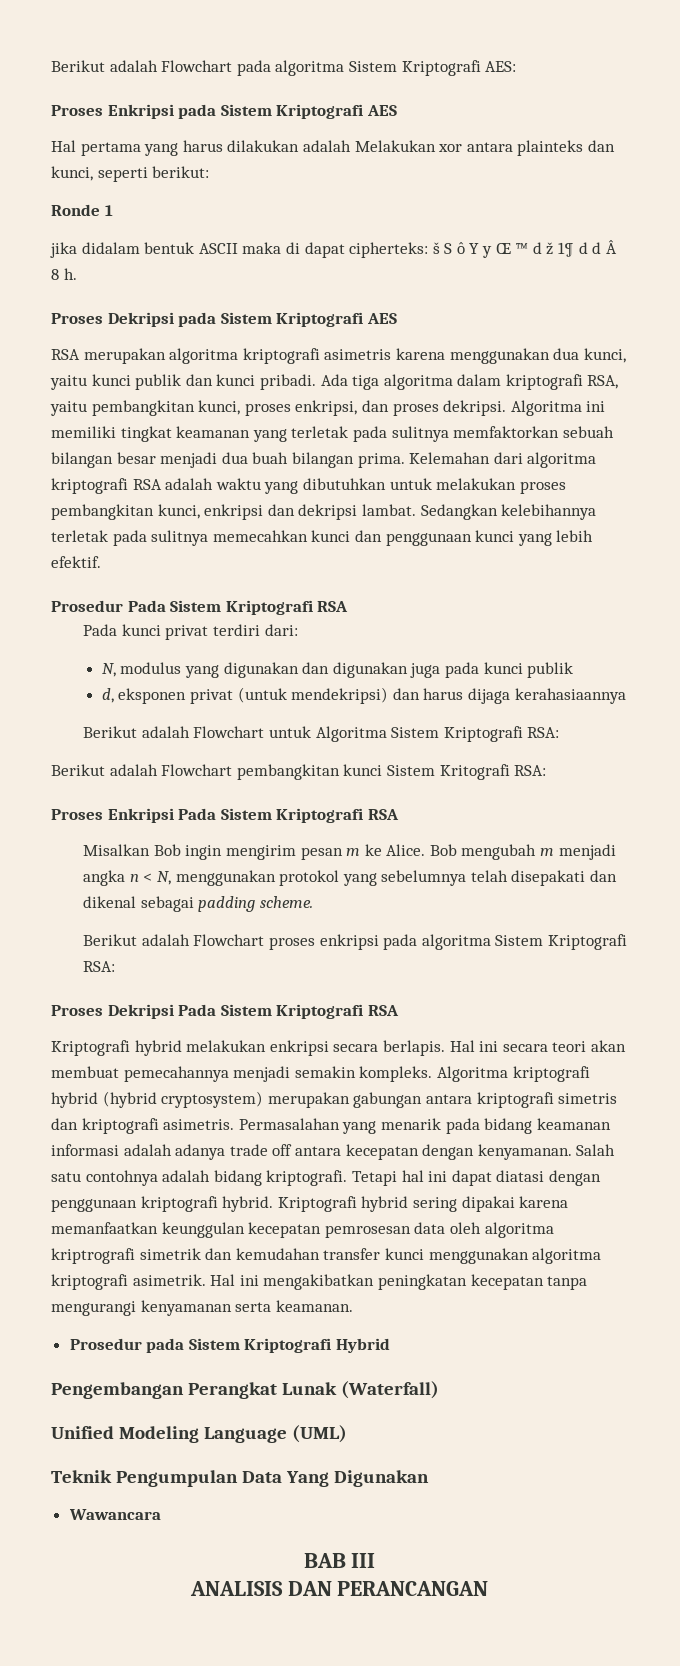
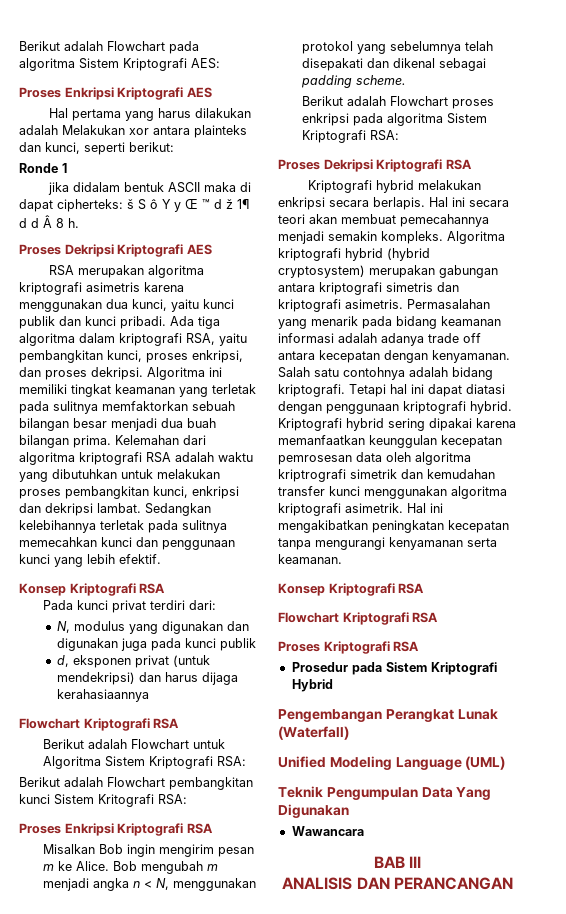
- Proses Enkripsi pada Sistem Kriptografi AES
+ Proses Enkripsi Kriptografi AES
- Proses Dekripsi pada Sistem Kriptografi AES
+ Proses Dekripsi Kriptografi AES
  Sedangkan kelebihannya terletak pada sulitnya memecahkan kunci dan penggunaan kunci yang lebih efektif.
- Prosedur Pada Sistem Kriptografi RSA
+ Konsep Kriptografi RSA
  d, eksponen privat (untuk mendekripsi) dan harus dijaga kerahasiaannya
+ Flowchart Kriptografi RSA
- Proses Enkripsi Pada Sistem Kriptografi RSA
+ Proses Enkripsi Kriptografi RSA
- Proses Dekripsi Pada Sistem Kriptografi RSA
+ Proses Dekripsi Kriptografi RSA
  Hal ini mengakibatkan peningkatan kecepatan tanpa mengurangi kenyamanan serta keamanan.
+ Konsep Kriptografi RSA
+ Flowchart Kriptografi RSA
+ Proses Kriptografi RSA

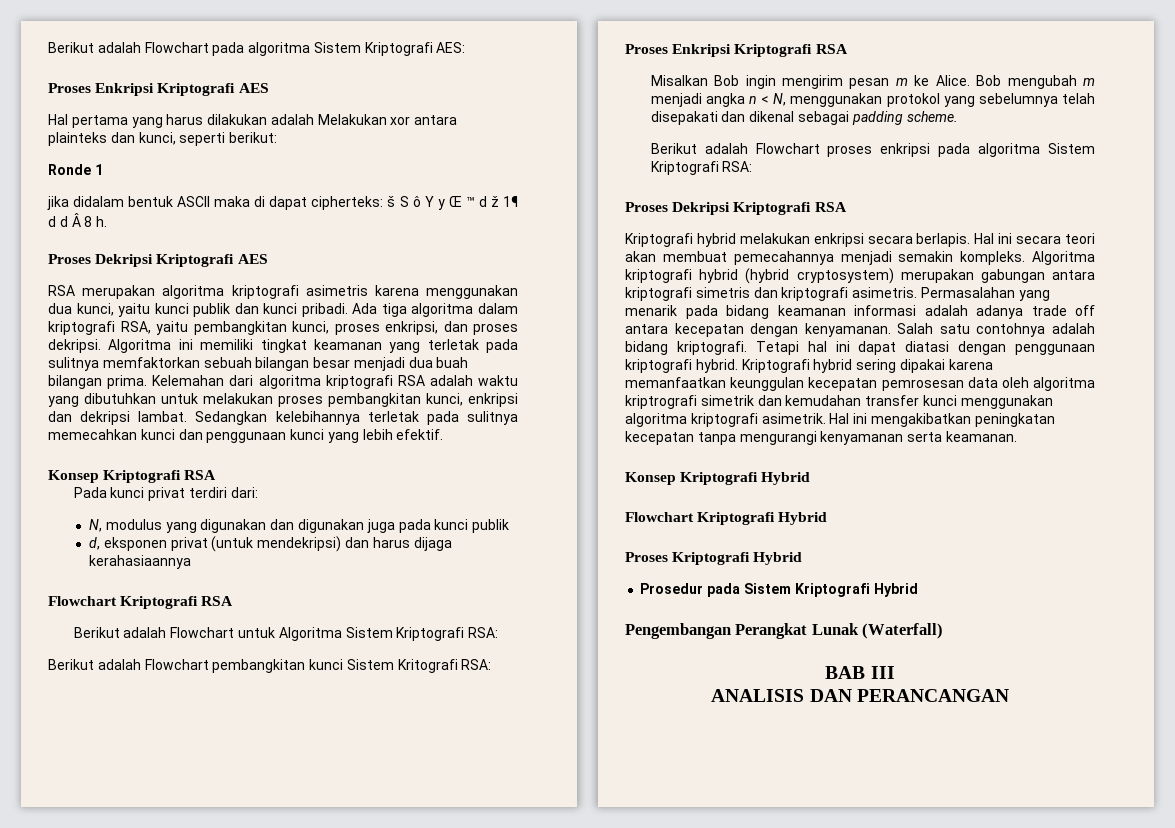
  Hal ini mengakibatkan peningkatan kecepatan tanpa mengurangi kenyamanan serta keamanan.
- Konsep Kriptografi RSA
- Flowchart Kriptografi RSA
+ Konsep Kriptografi Hybrid
+ Flowchart Kriptografi Hybrid
- Proses Kriptografi RSA
+ Proses Kriptografi Hybrid
- Unified Modeling Language (UML)
- Teknik Pengumpulan Data Yang Digunakan
- Wawancara

